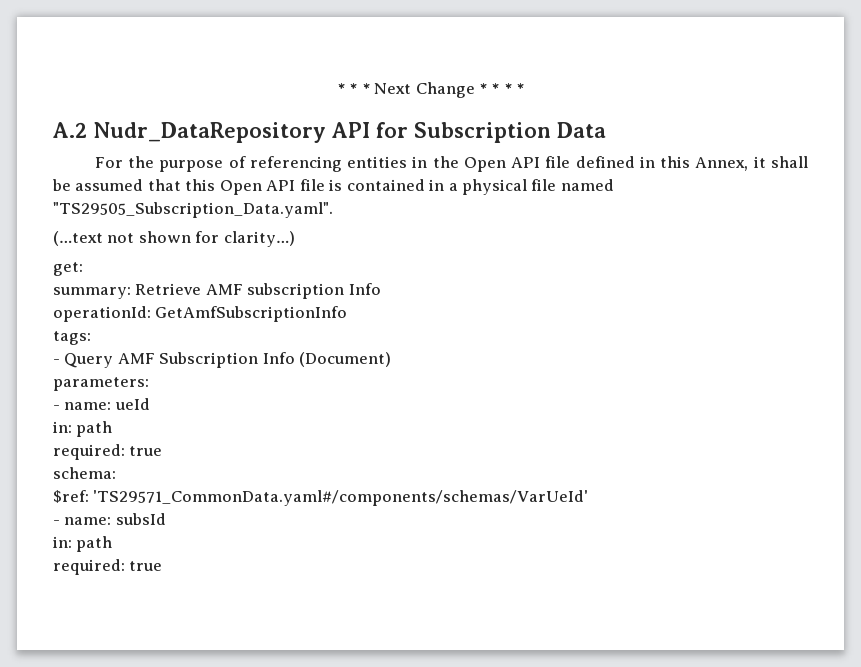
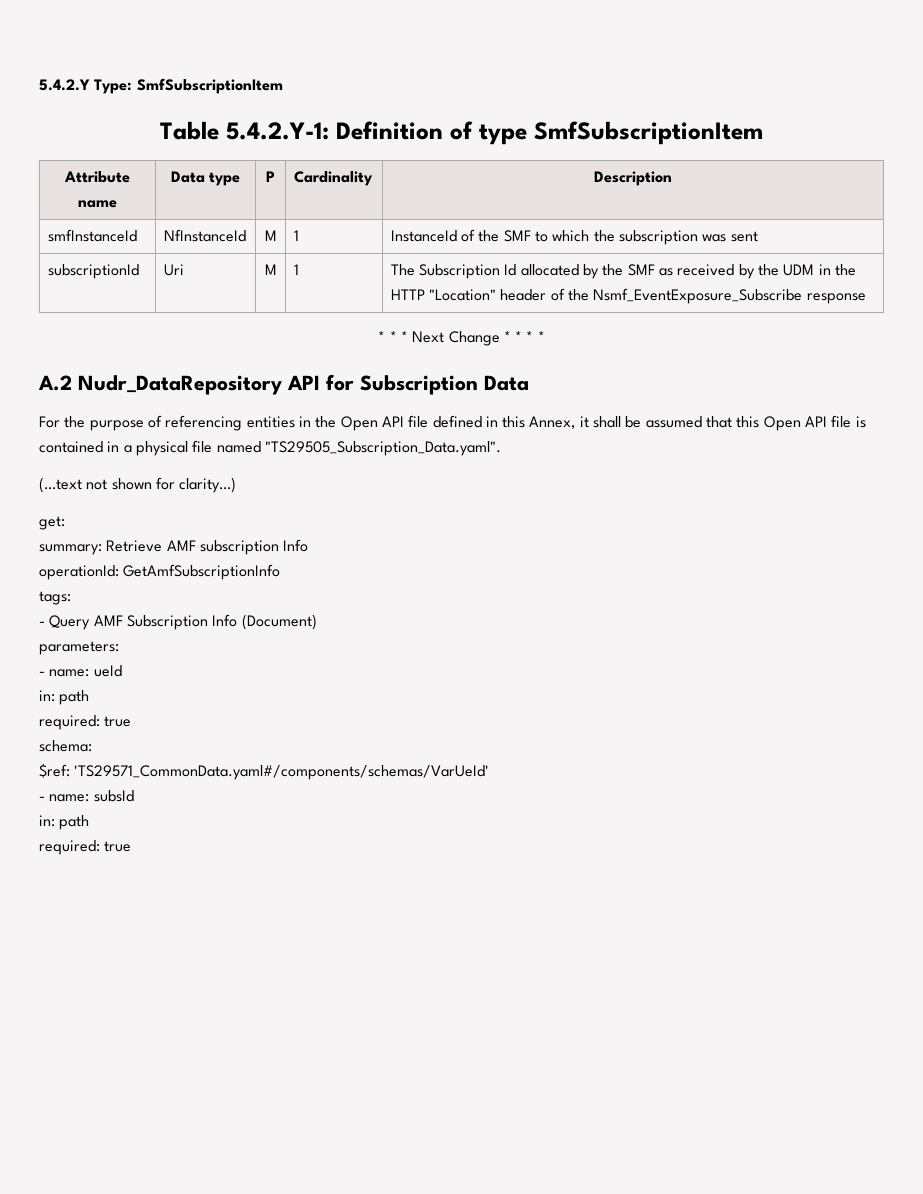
+ 5.4.2.Y Type: SmfSubscriptionItem
+ Table 5.4.2.Y-1: Definition of type SmfSubscriptionItem
+ Attribute name | Data type | P | Cardinality | Description
+ smfInstanceId | NfInstanceId | M | 1 | InstanceId of the SMF to which the subscription was sent
+ subscriptionId | Uri | M | 1 | The Subscription Id allocated by the SMF as received by the UDM in the HTTP "Location" header of the Nsmf_EventExposure_Subscribe response

